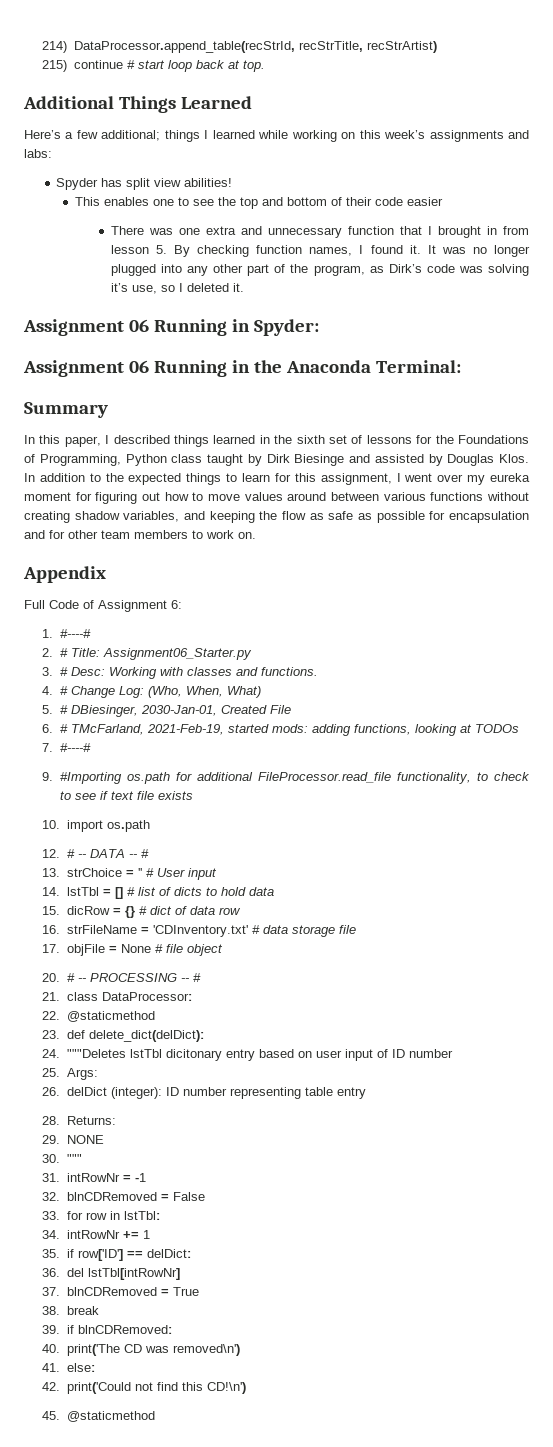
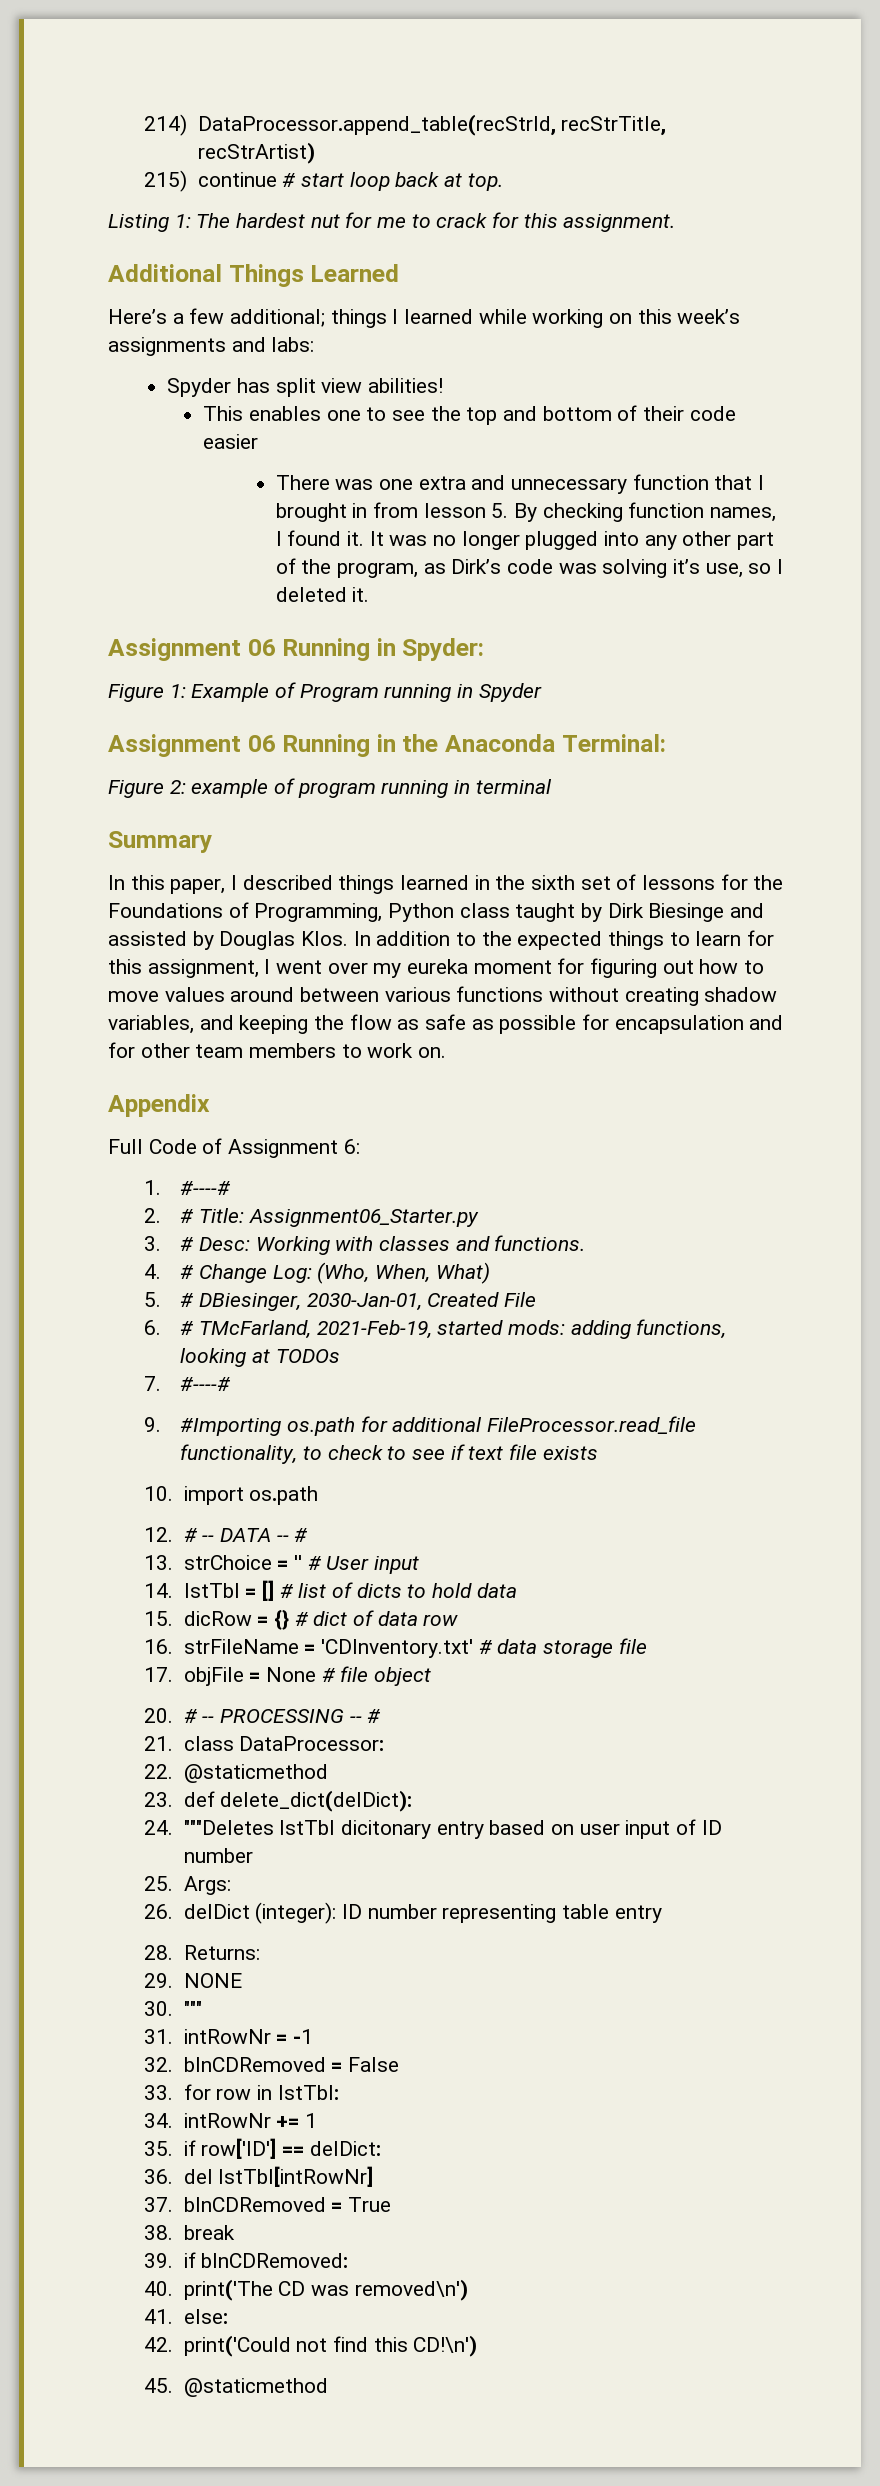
+ Listing 1: The hardest nut for me to crack for this assignment.
+ Figure 1: Example of Program running in Spyder
+ Figure 2: example of program running in terminal

